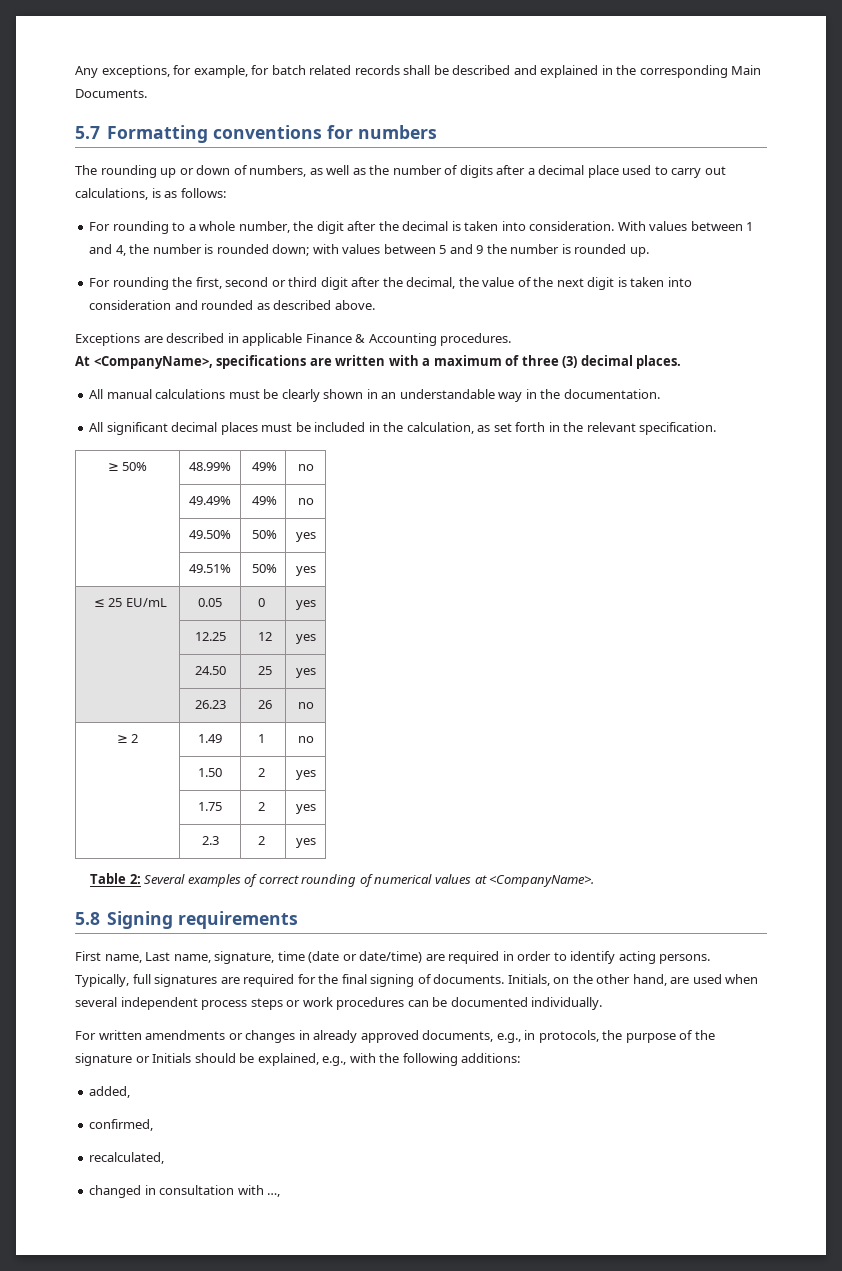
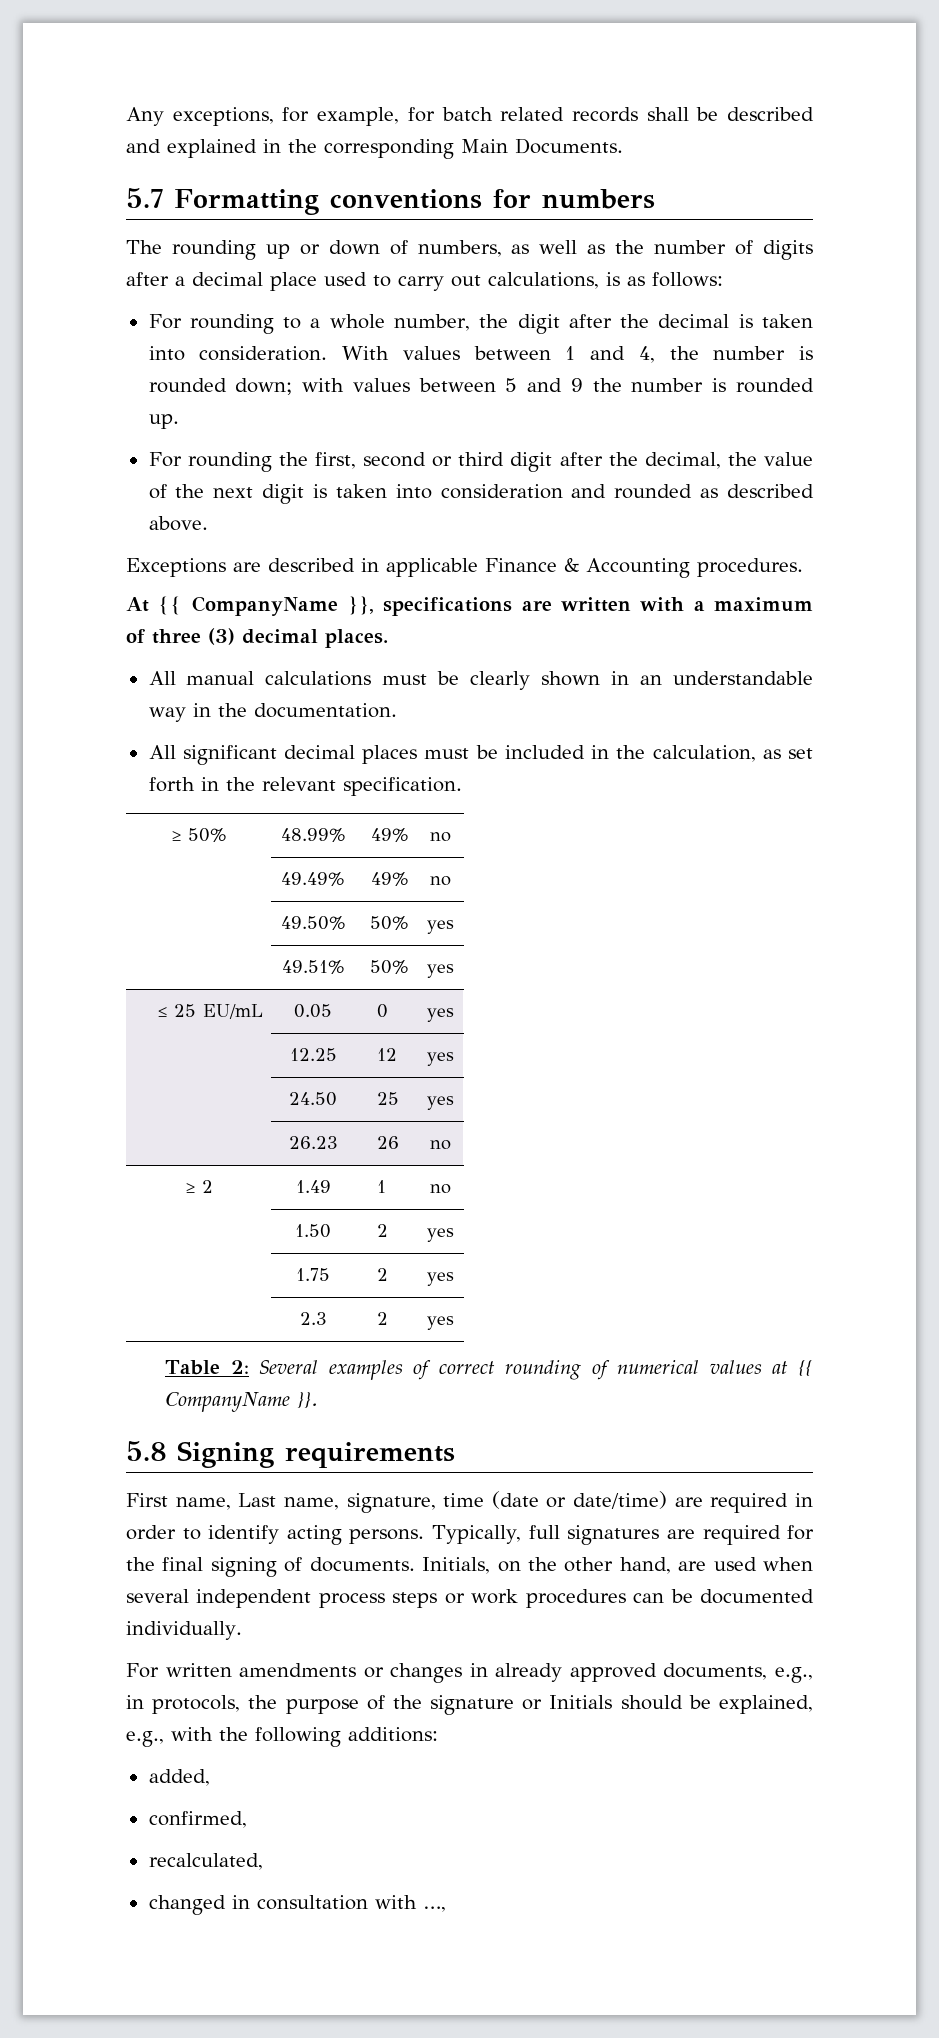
- At <CompanyName>, specifications are written with a maximum of three (3) decimal places.
+ At {{ CompanyName }}, specifications are written with a maximum of three (3) decimal places.
- Table 2: Several examples of correct rounding of numerical values at <CompanyName>.
+ Table 2: Several examples of correct rounding of numerical values at {{ CompanyName }}.

